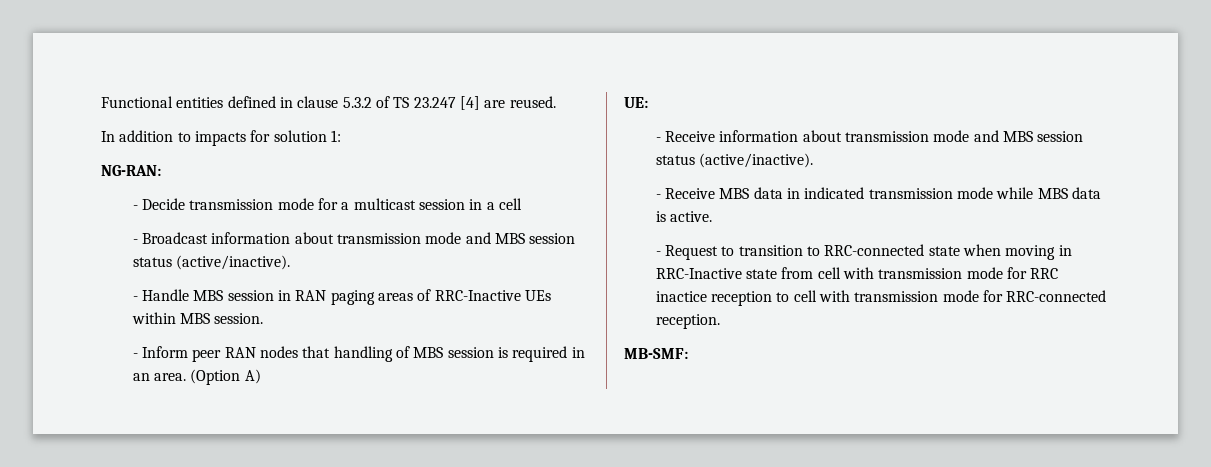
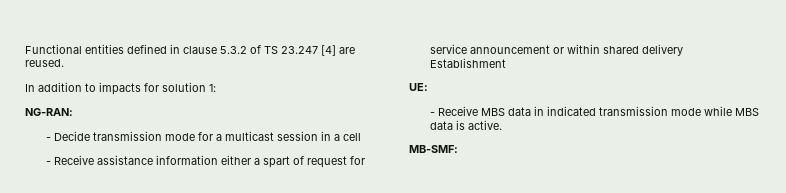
- - Broadcast information about transmission mode and MBS session status (active/inactive).
- - Handle MBS session in RAN paging areas of RRC-Inactive UEs within MBS session.
- - Inform peer RAN nodes that handling of MBS session is required in an area. (Option A)
+ - Receive assistance information either a spart of request for service announcement or within shared delivery Establishment
  UE:
- - Receive information about transmission mode and MBS session status (active/inactive).
- - Request to transition to RRC-connected state when moving in RRC-Inactive state from cell with transmission mode for RRC inactice reception to cell with transmission mode for RRC-connected reception.

